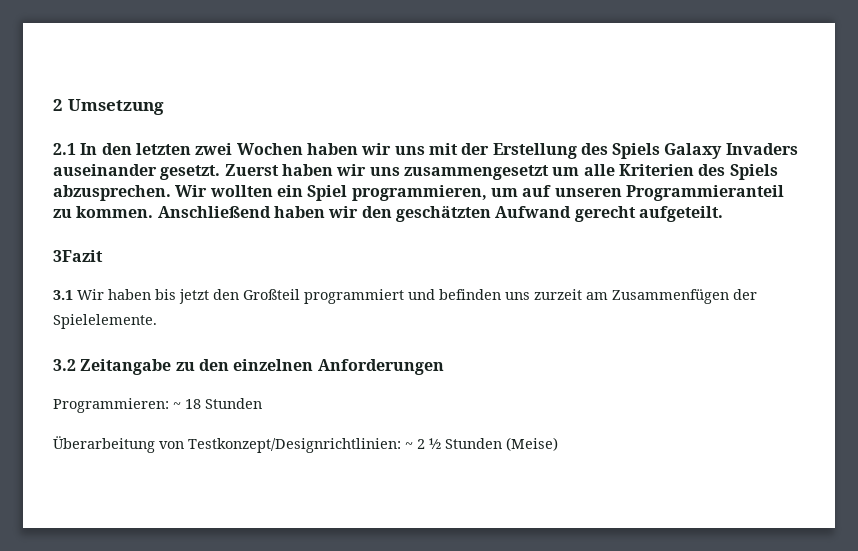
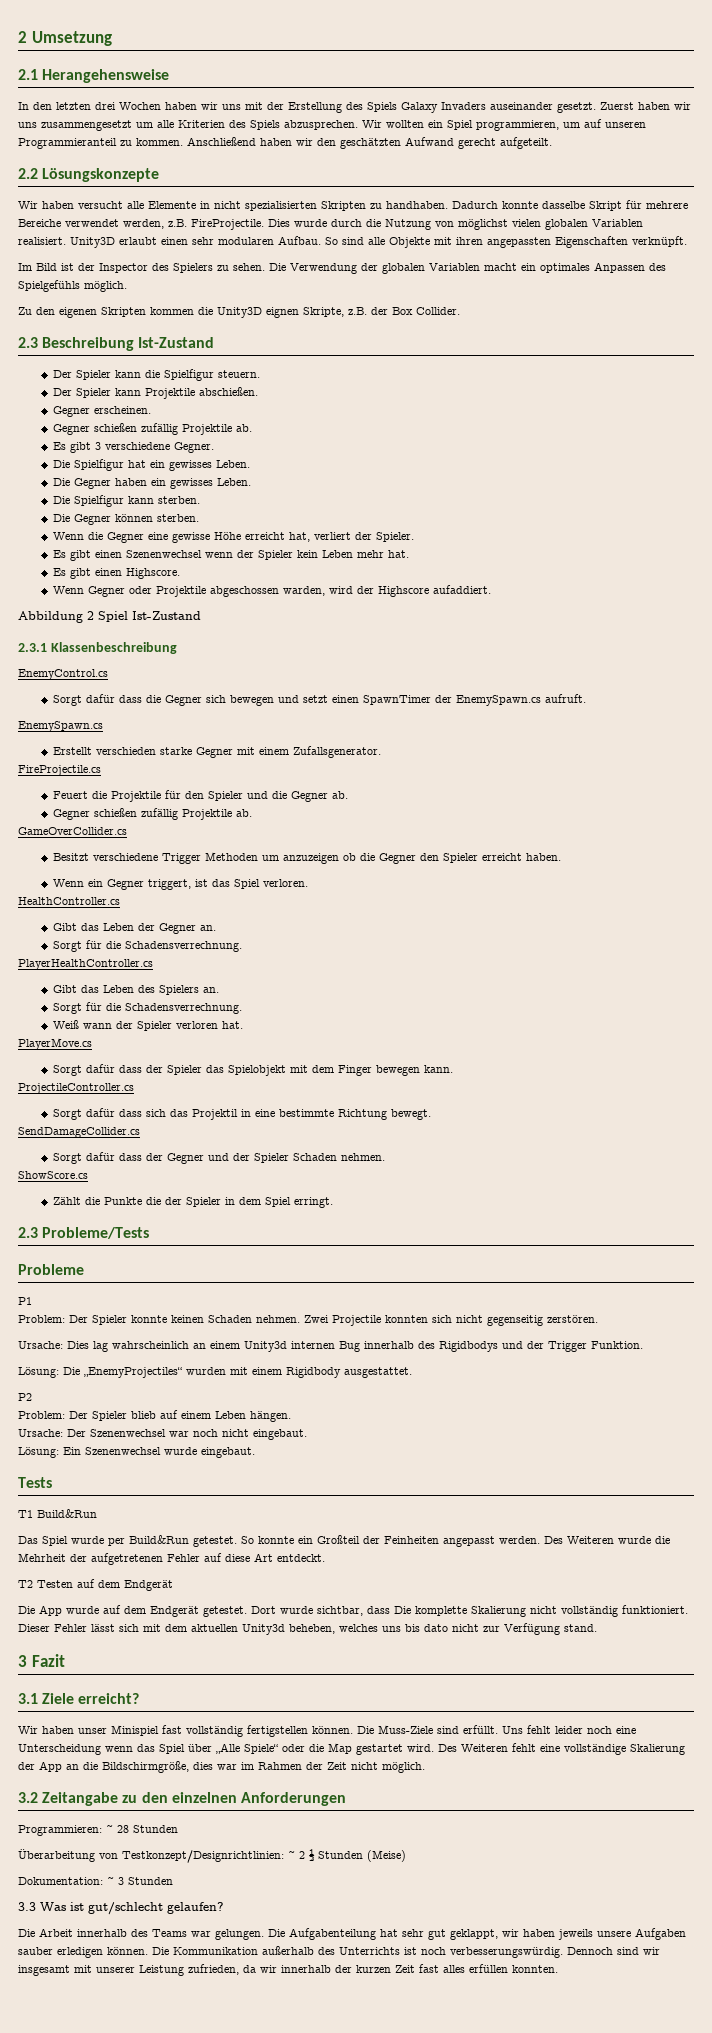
- 2.1 In den letzten zwei Wochen haben wir uns mit der Erstellung des Spiels Galaxy Invaders auseinander gesetzt.
+ 2.1 Herangehensweise
+ In den letzten drei Wochen haben wir uns mit der Erstellung des Spiels Galaxy Invaders auseinander gesetzt.
- 3Fazit
- 3.1 Wir haben bis jetzt den Großteil programmiert und befinden uns zurzeit am Zusammenfügen der Spielelemente.
+ 2.2 Lösungskonzepte
+ Wir haben versucht alle Elemente in nicht spezialisierten Skripten zu handhaben. Dadurch konnte dasselbe Skript für mehrere Bereiche verwendet werden, z.B. FireProjectile. Dies wurde durch die Nutzung von möglichst vielen globalen Variablen realisiert. Unity3D erlaubt einen sehr modularen Aufbau. So sind alle Objekte mit ihren angepassten Eigenschaften verknüpft.
+ Im Bild ist der Inspector des Spielers zu sehen. Die Verwendung der globalen Variablen macht ein optimales Anpassen des Spielgefühls möglich.
+ Zu den eigenen Skripten kommen die Unity3D eignen Skripte, z.B. der Box Collider.
+ 2.3 Beschreibung Ist-Zustand
+ Der Spieler kann die Spielfigur steuern.
+ Der Spieler kann Projektile abschießen.
+ Gegner erscheinen.
+ Gegner schießen zufällig Projektile ab.
+ Es gibt 3 verschiedene Gegner.
+ Die Spielfigur hat ein gewisses Leben.
+ Die Gegner haben ein gewisses Leben.
+ Die Spielfigur kann sterben.
+ Die Gegner können sterben.
+ Wenn die Gegner eine gewisse Höhe erreicht hat, verliert der Spieler.
+ Es gibt einen Szenenwechsel wenn der Spieler kein Leben mehr hat.
+ Es gibt einen Highscore.
+ Wenn Gegner oder Projektile abgeschossen warden, wird der Highscore aufaddiert.
+ Abbildung 2 Spiel Ist-Zustand
+ 2.3.1 Klassenbeschreibung
+ EnemyControl.cs
+ Sorgt dafür dass die Gegner sich bewegen und setzt einen SpawnTimer der EnemySpawn.cs aufruft.
+ EnemySpawn.cs
+ Erstellt verschieden starke Gegner mit einem Zufallsgenerator.
+ FireProjectile.cs
+ Feuert die Projektile für den Spieler und die Gegner ab.
+ Gegner schießen zufällig Projektile ab.
+ GameOverCollider.cs
+ Besitzt verschiedene Trigger Methoden um anzuzeigen ob die Gegner den Spieler erreicht haben.
+ Wenn ein Gegner triggert, ist das Spiel verloren.
+ HealthController.cs
+ Gibt das Leben der Gegner an.
+ Sorgt für die Schadensverrechnung.
+ PlayerHealthController.cs
+ Gibt das Leben des Spielers an.
+ Sorgt für die Schadensverrechnung.
+ Weiß wann der Spieler verloren hat.
+ PlayerMove.cs
+ Sorgt dafür dass der Spieler das Spielobjekt mit dem Finger bewegen kann.
+ ProjectileController.cs
+ Sorgt dafür dass sich das Projektil in eine bestimmte Richtung bewegt.
+ SendDamageCollider.cs
+ Sorgt dafür dass der Gegner und der Spieler Schaden nehmen.
+ ShowScore.cs
+ Zählt die Punkte die der Spieler in dem Spiel erringt.
+ 2.3 Probleme/Tests
+ Probleme
+ P1
+ Problem: Der Spieler konnte keinen Schaden nehmen. Zwei Projectile konnten sich nicht gegenseitig zerstören.
+ Ursache: Dies lag wahrscheinlich an einem Unity3d internen Bug innerhalb des Rigidbodys und der Trigger Funktion.
+ Lösung: Die „EnemyProjectiles“ wurden mit einem Rigidbody ausgestattet.
+ P2
+ Problem: Der Spieler blieb auf einem Leben hängen.
+ Ursache: Der Szenenwechsel war noch nicht eingebaut.
+ Lösung: Ein Szenenwechsel wurde eingebaut.
+ Tests
+ T1 Build&Run
+ Das Spiel wurde per Build&Run getestet. So konnte ein Großteil der Feinheiten angepasst werden. Des Weiteren wurde die Mehrheit der aufgetretenen Fehler auf diese Art entdeckt.
+ T2 Testen auf dem Endgerät
+ Die App wurde auf dem Endgerät getestet. Dort wurde sichtbar, dass Die komplette Skalierung nicht vollständig funktioniert. Dieser Fehler lässt sich mit dem aktuellen Unity3d beheben, welches uns bis dato nicht zur Verfügung stand.
+ 3 Fazit
+ 3.1 Ziele erreicht?
+ Wir haben unser Minispiel fast vollständig fertigstellen können. Die Muss-Ziele sind erfüllt. Uns fehlt leider noch eine Unterscheidung wenn das Spiel über „Alle Spiele“ oder die Map gestartet wird. Des Weiteren fehlt eine vollständige Skalierung der App an die Bildschirmgröße, dies war im Rahmen der Zeit nicht möglich.
- Programmieren: ~ 18 Stunden
+ Programmieren: ~ 28 Stunden
+ Dokumentation: ~ 3 Stunden
+ 3.3 Was ist gut/schlecht gelaufen?
+ Die Arbeit innerhalb des Teams war gelungen. Die Aufgabenteilung hat sehr gut geklappt, wir haben jeweils unsere Aufgaben sauber erledigen können. Die Kommunikation außerhalb des Unterrichts ist noch verbesserungswürdig. Dennoch sind wir insgesamt mit unserer Leistung zufrieden, da wir innerhalb der kurzen Zeit fast alles erfüllen konnten.

